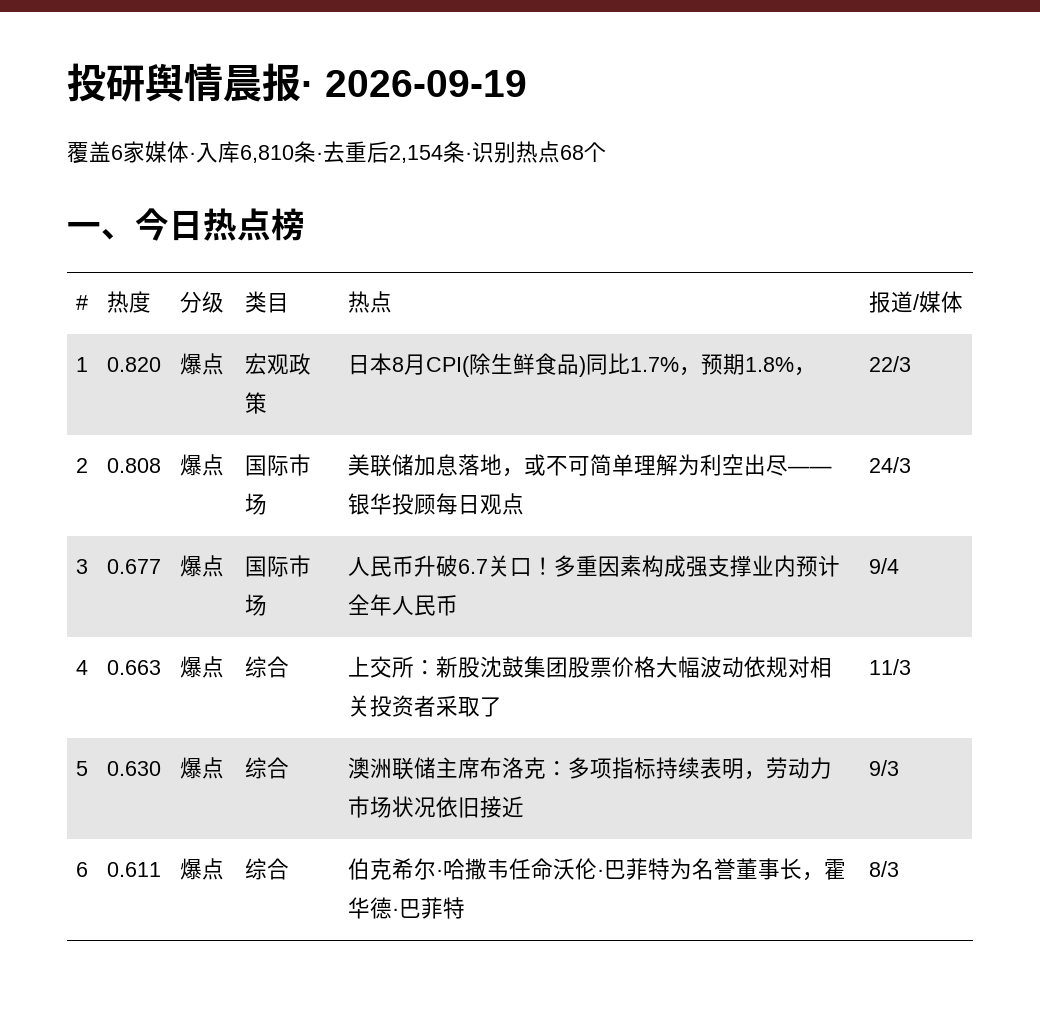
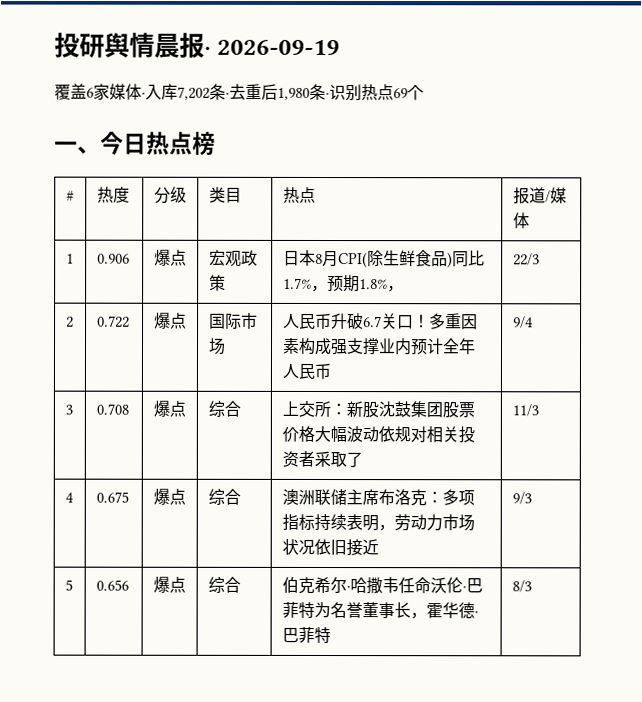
- 覆盖6家媒体·入库6,810条·去重后2,154条·识别热点68个
+ 覆盖6家媒体·入库7,202条·去重后1,980条·识别热点69个
- 1 | 0.820 | 爆点 | 宏观政策 | 日本8月CPI(除生鲜食品)同比1.7%，预期1.8%， | 22/3
+ 1 | 0.906 | 爆点 | 宏观政策 | 日本8月CPI(除生鲜食品)同比1.7%，预期1.8%， | 22/3
- 2 | 0.808 | 爆点 | 国际市场 | 美联储加息落地，或不可简单理解为利空出尽——银华投顾每日观点 | 24/3
- 3 | 0.677 | 爆点 | 国际市场 | 人民币升破6.7关口！多重因素构成强支撑业内预计全年人民币 | 9/4
+ 2 | 0.722 | 爆点 | 国际市场 | 人民币升破6.7关口！多重因素构成强支撑业内预计全年人民币 | 9/4
- 4 | 0.663 | 爆点 | 综合 | 上交所：新股沈鼓集团股票价格大幅波动依规对相关投资者采取了 | 11/3
+ 3 | 0.708 | 爆点 | 综合 | 上交所：新股沈鼓集团股票价格大幅波动依规对相关投资者采取了 | 11/3
- 5 | 0.630 | 爆点 | 综合 | 澳洲联储主席布洛克：多项指标持续表明，劳动力市场状况依旧接近 | 9/3
+ 4 | 0.675 | 爆点 | 综合 | 澳洲联储主席布洛克：多项指标持续表明，劳动力市场状况依旧接近 | 9/3
- 6 | 0.611 | 爆点 | 综合 | 伯克希尔·哈撒韦任命沃伦·巴菲特为名誉董事长，霍华德·巴菲特 | 8/3
+ 5 | 0.656 | 爆点 | 综合 | 伯克希尔·哈撒韦任命沃伦·巴菲特为名誉董事长，霍华德·巴菲特 | 8/3

